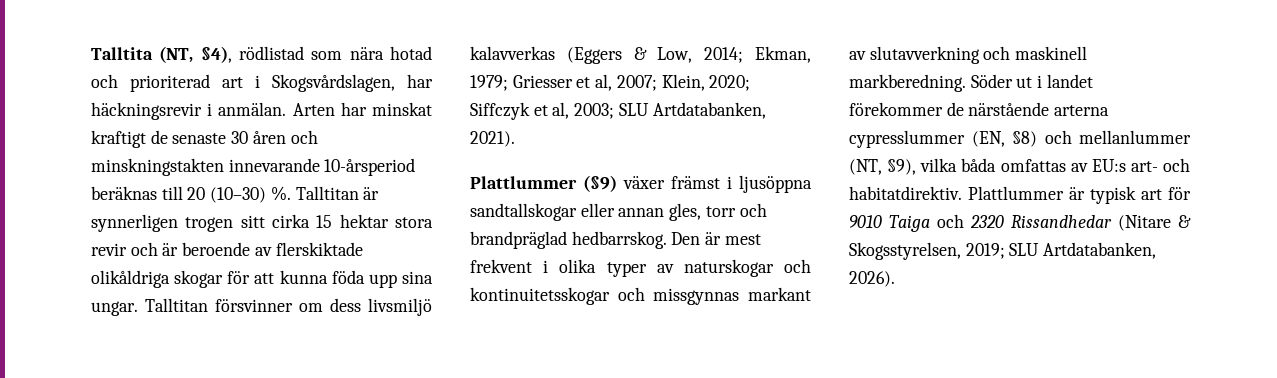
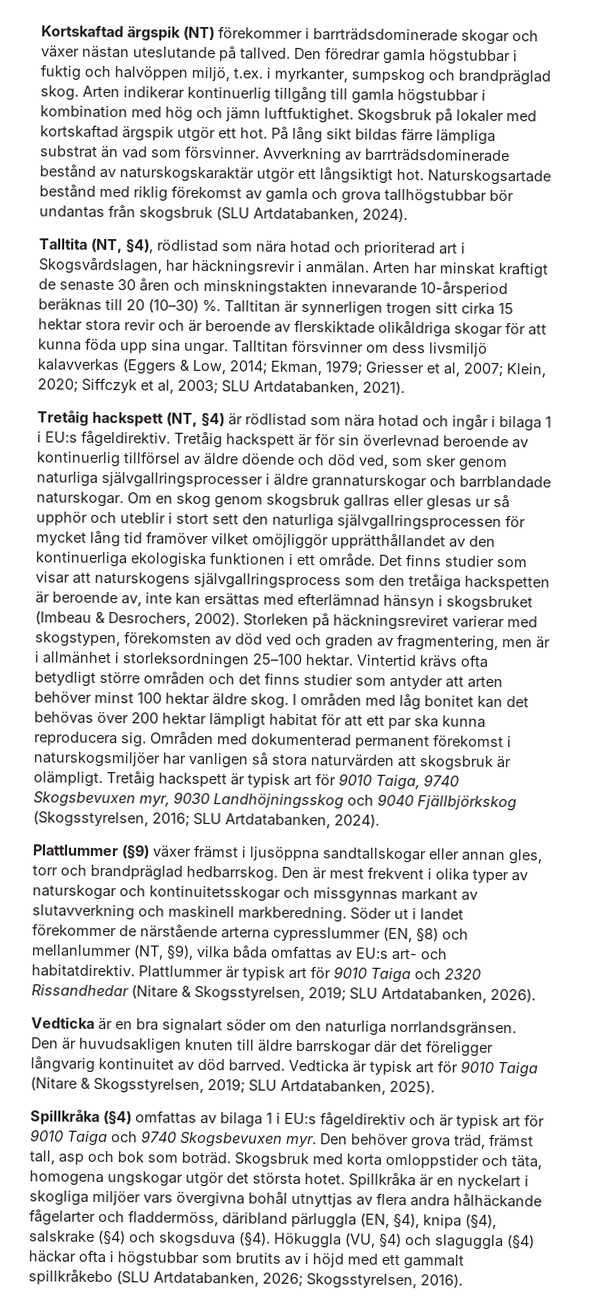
+ Kortskaftad ärgspik (NT) förekommer i barrträdsdominerade skogar och växer nästan uteslutande på tallved. Den föredrar gamla högstubbar i fuktig och halvöppen miljö, t.ex. i myrkanter, sumpskog och brandpräglad skog. Arten indikerar kontinuerlig tillgång till gamla högstubbar i kombination med hög och jämn luftfuktighet. Skogsbruk på lokaler med kortskaftad ärgspik utgör ett hot. På lång sikt bildas färre lämpliga substrat än vad som försvinner. Avverkning av barrträdsdominerade bestånd av naturskogskaraktär utgör ett långsiktigt hot. Naturskogsartade bestånd med riklig förekomst av gamla och grova tallhögstubbar bör undantas från skogsbruk (SLU Artdatabanken, 2024).
+ Tretåig hackspett (NT, §4) är rödlistad som nära hotad och ingår i bilaga 1 i EU:s fågeldirektiv. Tretåig hackspett är för sin överlevnad beroende av kontinuerlig tillförsel av äldre döende och död ved, som sker genom naturliga självgallringsprocesser i äldre grannaturskogar och barrblandade naturskogar. Om en skog genom skogsbruk gallras eller glesas ur så upphör och uteblir i stort sett den naturliga självgallringsprocessen för mycket lång tid framöver vilket omöjliggör upprätthållandet av den kontinuerliga ekologiska funktionen i ett område. Det finns studier som visar att naturskogens självgallringsprocess som den tretåiga hackspetten är beroende av, inte kan ersättas med efterlämnad hänsyn i skogsbruket (Imbeau & Desrochers, 2002). Storleken på häckningsreviret varierar med skogstypen, förekomsten av död ved och graden av fragmentering, men är i allmänhet i storleksordningen 25–100 hektar. Vintertid krävs ofta betydligt större områden och det finns studier som antyder att arten behöver minst 100 hektar äldre skog. I områden med låg bonitet kan det behövas över 200 hektar lämpligt habitat för att ett par ska kunna reproducera sig. Områden med dokumenterad permanent förekomst i naturskogsmiljöer har vanligen så stora naturvärden att skogsbruk är olämpligt. Tretåig hackspett är typisk art för 9010 Taiga, 9740 Skogsbevuxen myr, 9030 Landhöjningsskog och 9040 Fjällbjörkskog (Skogsstyrelsen, 2016; SLU Artdatabanken, 2024).
+ Vedticka är en bra signalart söder om den naturliga norrlandsgränsen. Den är huvudsakligen knuten till äldre barrskogar där det föreligger långvarig kontinuitet av död barrved. Vedticka är typisk art för 9010 Taiga (Nitare & Skogsstyrelsen, 2019; SLU Artdatabanken, 2025).
+ Spillkråka (§4) omfattas av bilaga 1 i EU:s fågeldirektiv och är typisk art för 9010 Taiga och 9740 Skogsbevuxen myr. Den behöver grova träd, främst tall, asp och bok som boträd. Skogsbruk med korta omloppstider och täta, homogena ungskogar utgör det största hotet. Spillkråka är en nyckelart i skogliga miljöer vars övergivna bohål utnyttjas av flera andra hålhäckande fågelarter och fladdermöss, däribland pärluggla (EN, §4), knipa (§4), salskrake (§4) och skogsduva (§4). Hökuggla (VU, §4) och slaguggla (§4) häckar ofta i högstubbar som brutits av i höjd med ett gammalt spillkråkebo (SLU Artdatabanken, 2026; Skogsstyrelsen, 2016).

